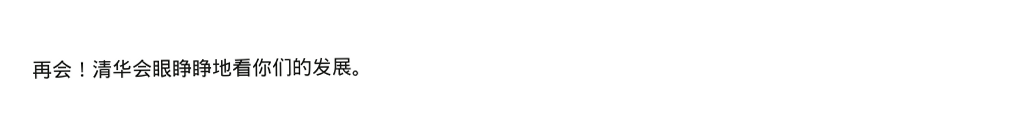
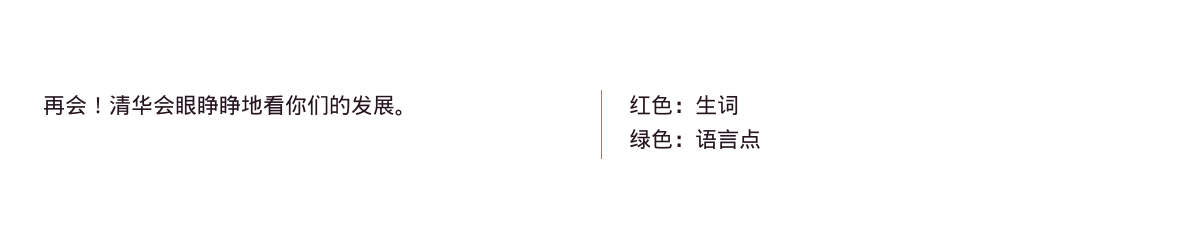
+ 红色：生词
+ 绿色：语言点

